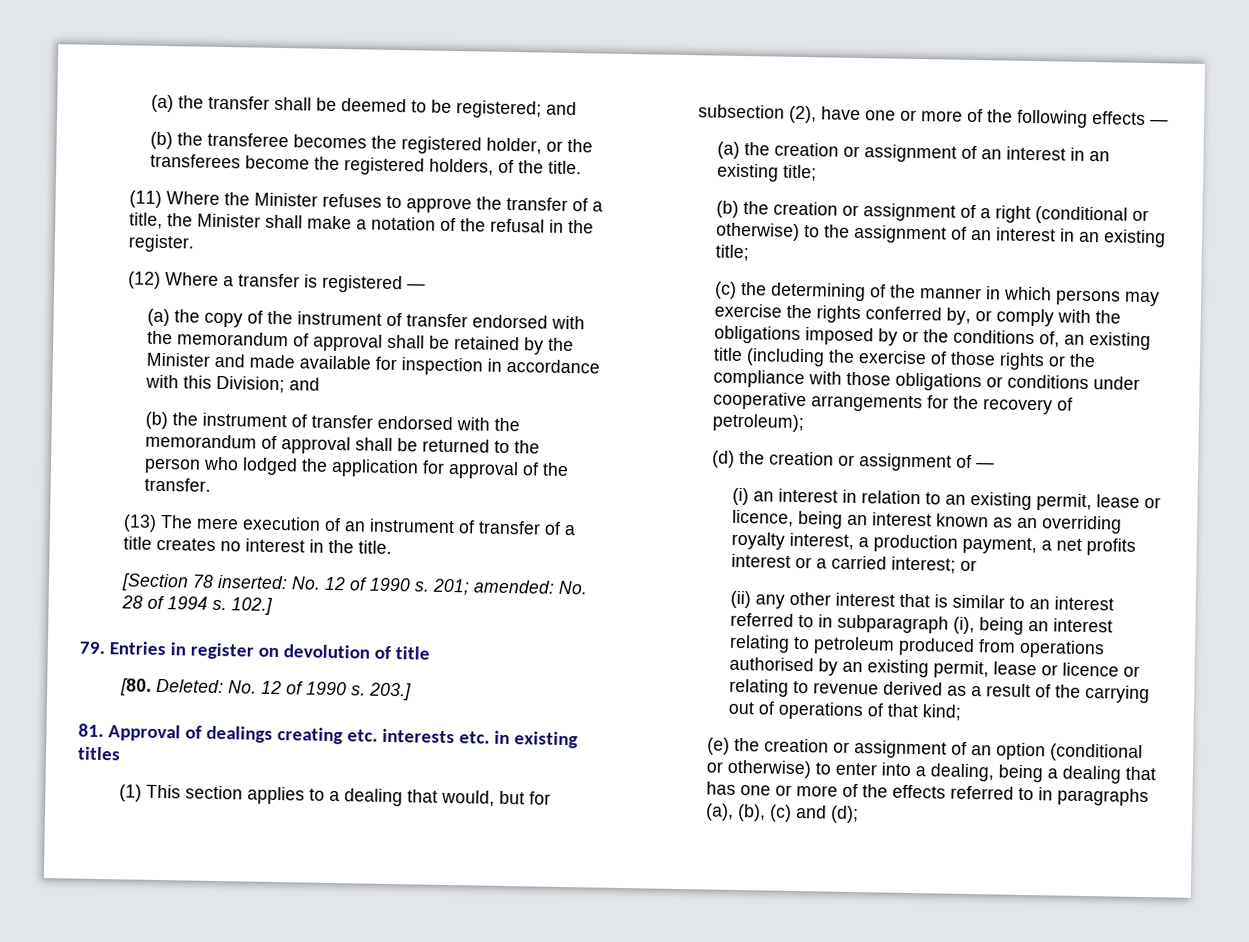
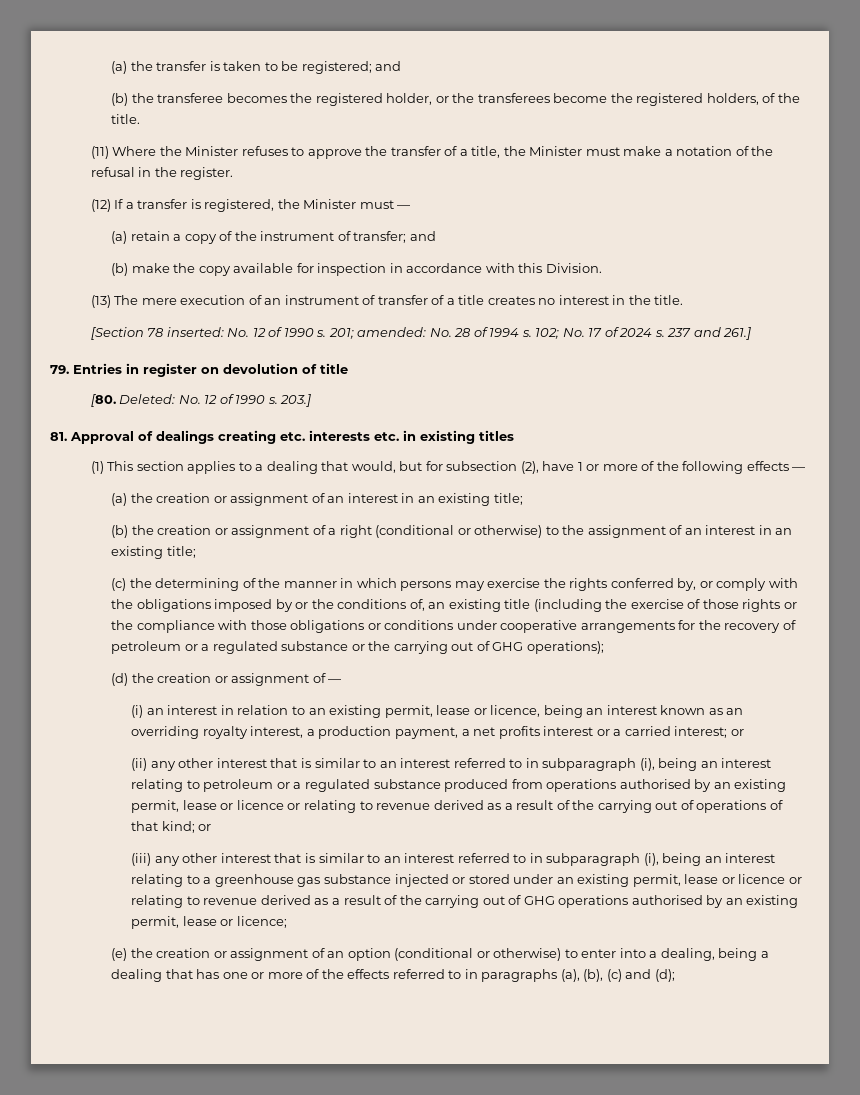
- (a) the transfer shall be deemed to be registered; and
+ (a) the transfer is taken to be registered; and
- (11) Where the Minister refuses to approve the transfer of a title, the Minister shall make a notation of the refusal in the register.
+ (11) Where the Minister refuses to approve the transfer of a title, the Minister must make a notation of the refusal in the register.
- (12) Where a transfer is registered —
- (a) the copy of the instrument of transfer endorsed with the memorandum of approval shall be retained by the Minister and made available for inspection in accordance with this Division; and
- (b) the instrument of transfer endorsed with the memorandum of approval shall be returned to the person who lodged the application for approval of the transfer.
+ (12) If a transfer is registered, the Minister must —
+ (a) retain a copy of the instrument of transfer; and
+ (b) make the copy available for inspection in accordance with this Division.
- 102.]
+ 102; No. 17 of 2024 s. 237 and 261.]
- (1) This section applies to a dealing that would, but for subsection (2), have one or more of the following effects —
+ (1) This section applies to a dealing that would, but for subsection (2), have 1 or more of the following effects —
- (c) the determining of the manner in which persons may exercise the rights conferred by, or comply with the obligations imposed by or the conditions of, an existing title (including the exercise of those rights or the compliance with those obligations or conditions under cooperative arrangements for the recovery of petroleum);
+ (c) the determining of the manner in which persons may exercise the rights conferred by, or comply with the obligations imposed by or the conditions of, an existing title (including the exercise of those rights or the compliance with those obligations or conditions under cooperative arrangements for the recovery of petroleum or a regulated substance or the carrying out of GHG operations);
- (ii) any other interest that is similar to an interest referred to in subparagraph (i), being an interest relating to petroleum produced from operations authorised by an existing permit, lease or licence or relating to revenue derived as a result of the carrying out of operations of that kind;
+ (ii) any other interest that is similar to an interest referred to in subparagraph (i), being an interest relating to petroleum or a regulated substance produced from operations authorised by an existing permit, lease or licence or relating to revenue derived as a result of the carrying out of operations of that kind; or
+ (iii) any other interest that is similar to an interest referred to in subparagraph (i), being an interest relating to a greenhouse gas substance injected or stored under an existing permit, lease or licence or relating to revenue derived as a result of the carrying out of GHG operations authorised by an existing permit, lease or licence;

